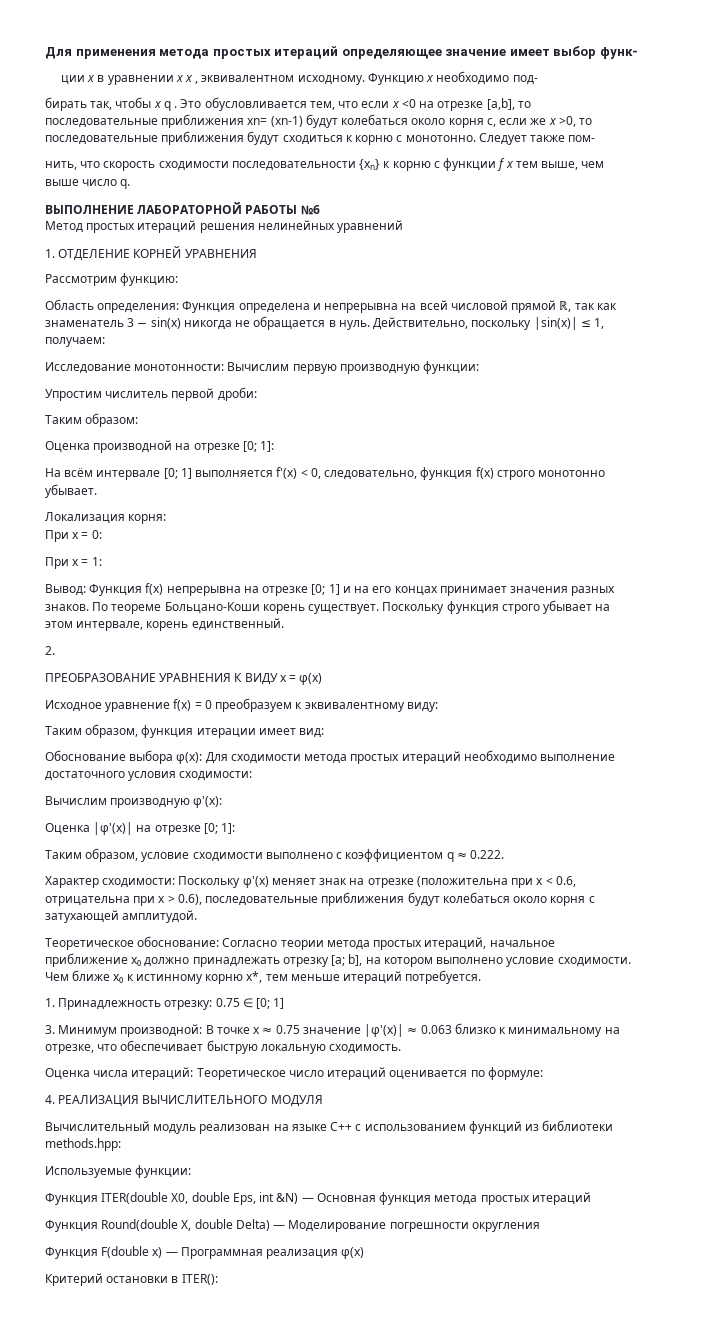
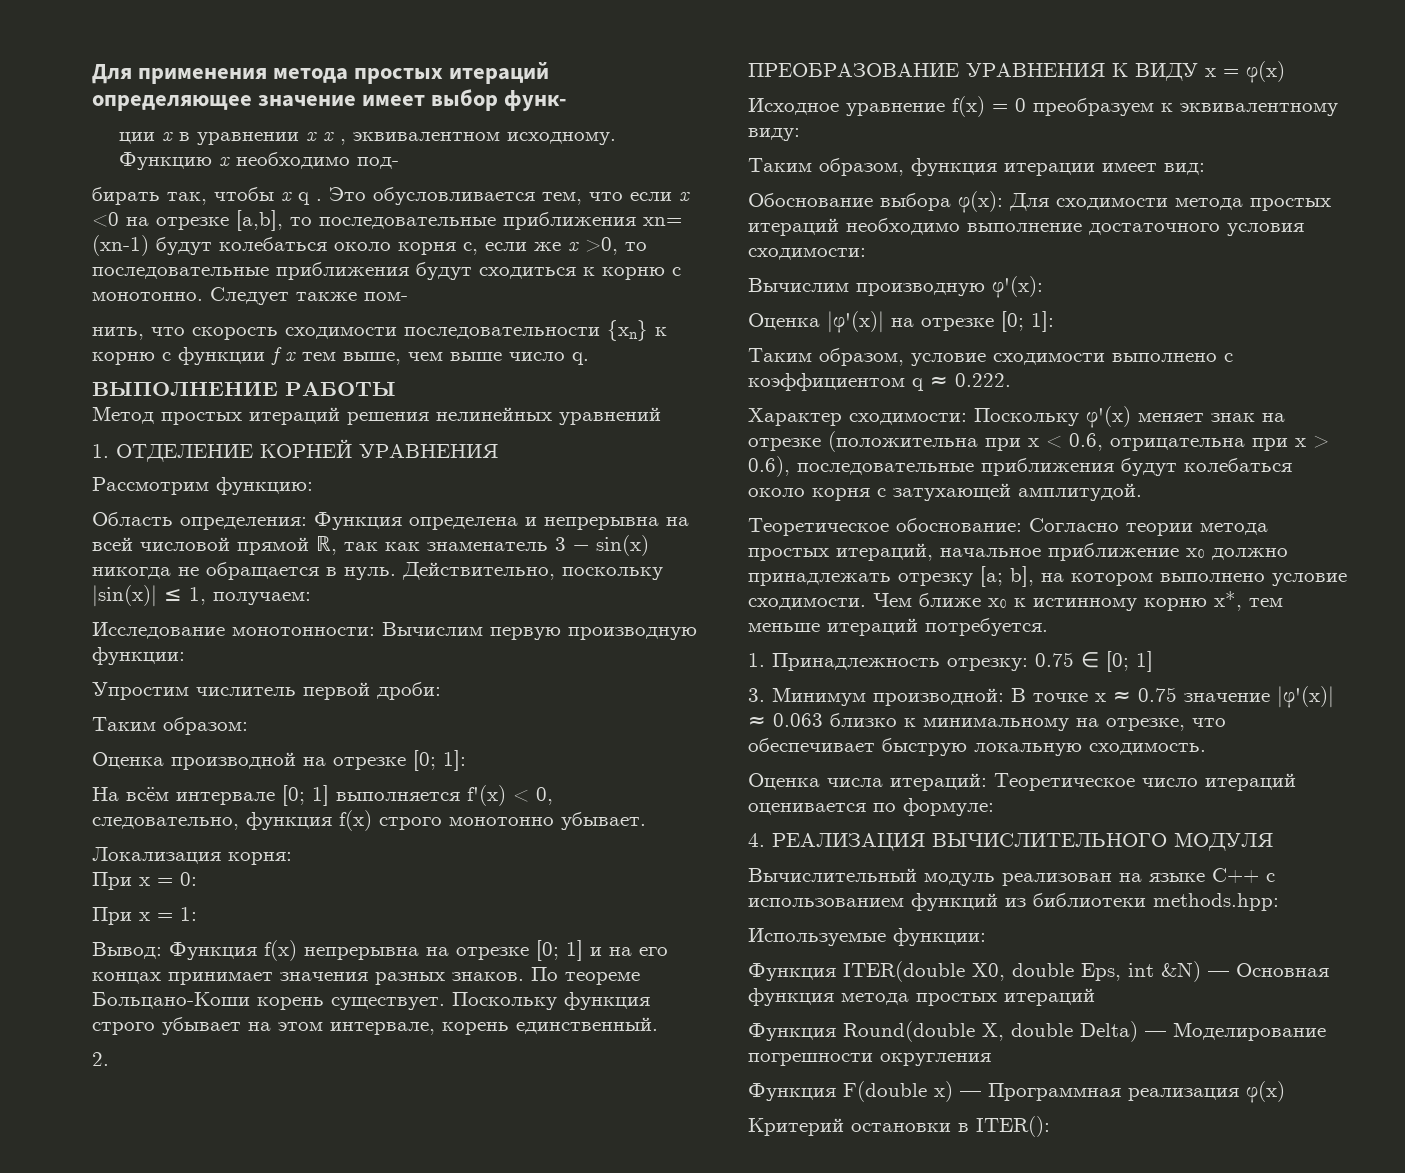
- ВЫПОЛНЕНИЕ ЛАБОРАТОРНОЙ РАБОТЫ №6
+ ВЫПОЛНЕНИЕ РАБОТЫ

